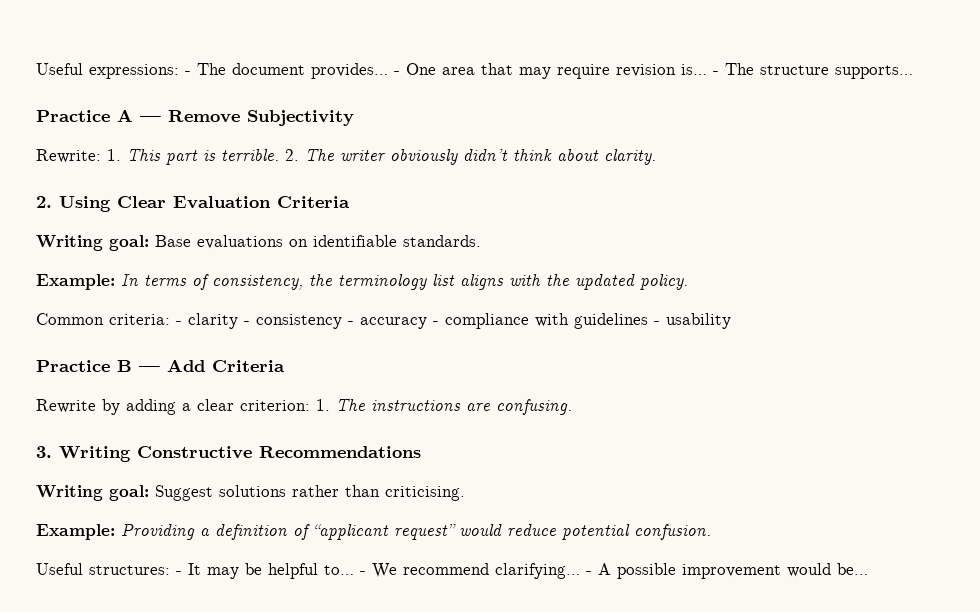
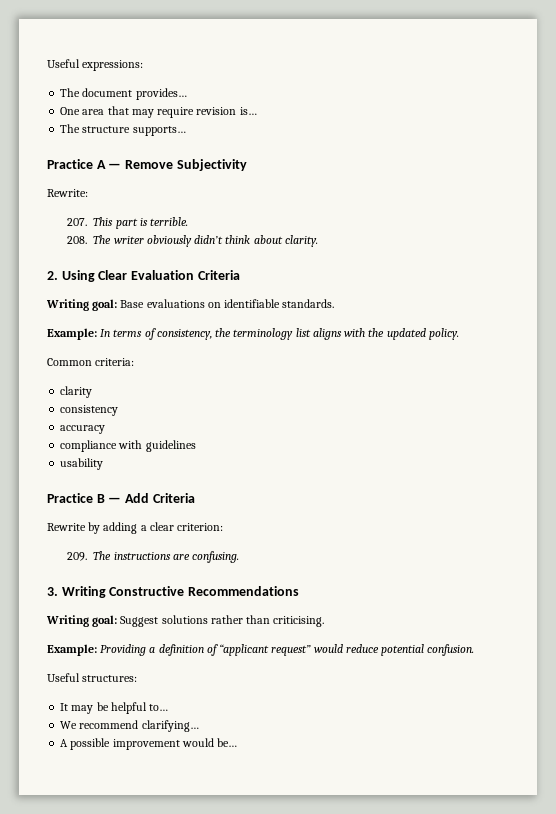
- Useful expressions: - The document provides… - One area that may require revision is… - The structure supports…
+ Useful expressions:
+ The document provides…
+ One area that may require revision is…
+ The structure supports…
- Rewrite: 1. This part is terrible. 2. The writer obviously didn’t think about clarity.
+ Rewrite:
+ 207. This part is terrible.
+ 208. The writer obviously didn’t think about clarity.
- Common criteria: - clarity - consistency - accuracy - compliance with guidelines - usability
+ Common criteria:
+ clarity
+ consistency
+ accuracy
+ compliance with guidelines
+ usability
- Rewrite by adding a clear criterion: 1. The instructions are confusing.
+ Rewrite by adding a clear criterion:
+ 209. The instructions are confusing.
- Useful structures: - It may be helpful to… - We recommend clarifying… - A possible improvement would be…
+ Useful structures:
+ It may be helpful to…
+ We recommend clarifying…
+ A possible improvement would be…

